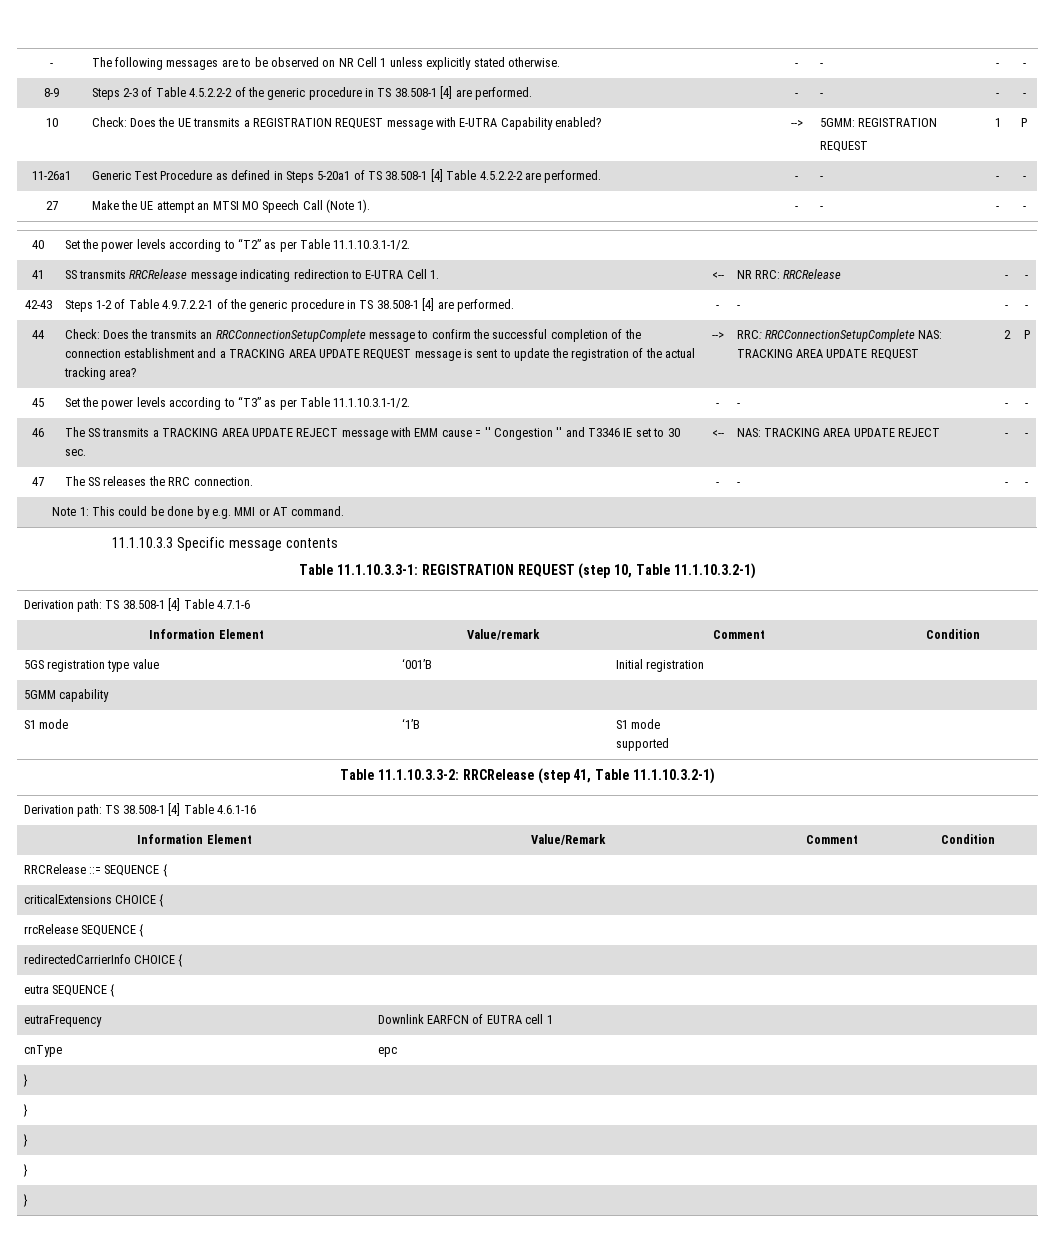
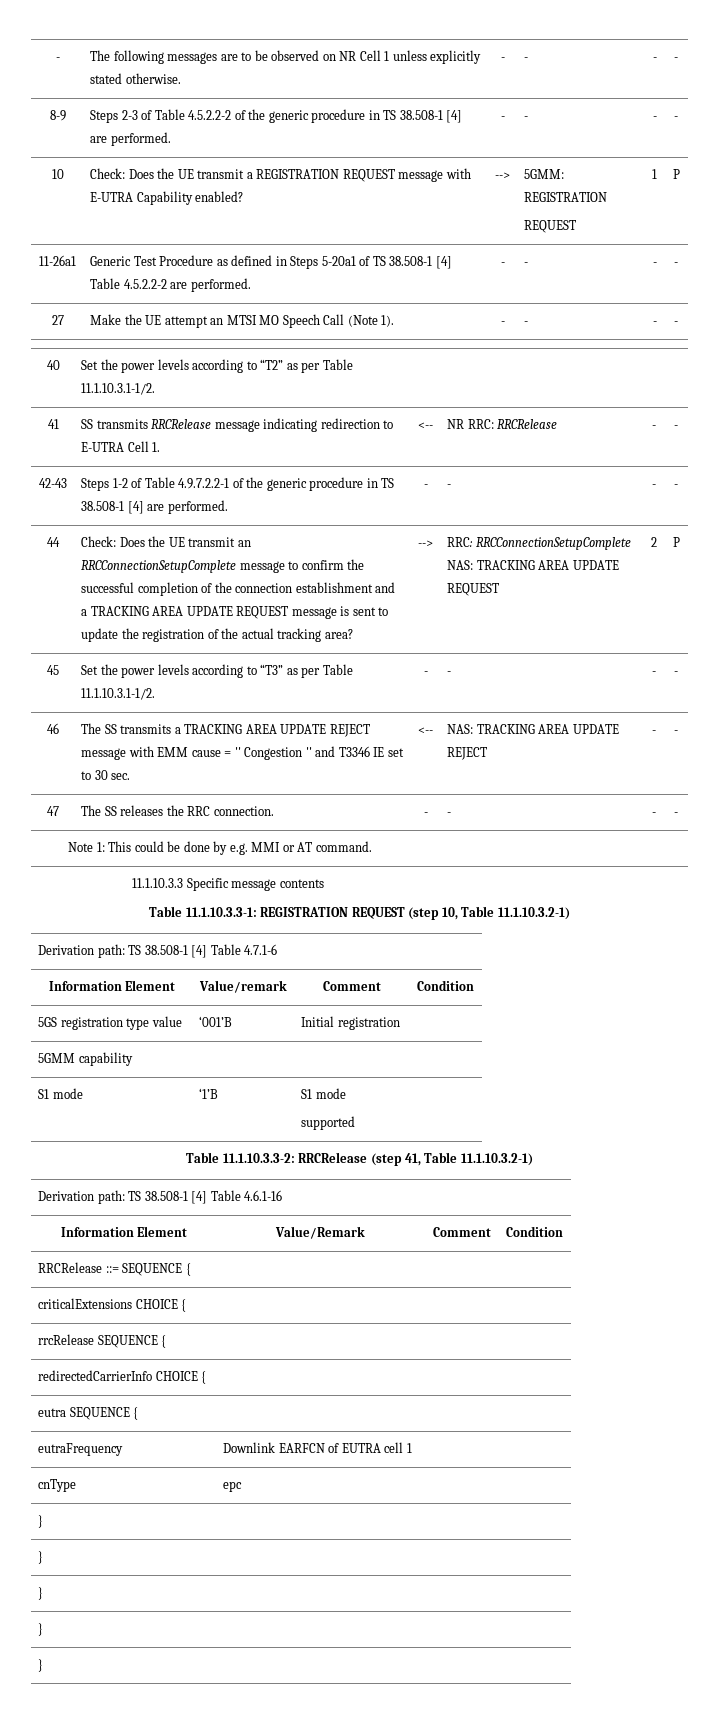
- 10 | Check: Does the UE transmits a REGISTRATION REQUEST message with E-UTRA Capability enabled? | --> | 5GMM: REGISTRATION
+ 10 | Check: Does the UE transmit a REGISTRATION REQUEST message with E-UTRA Capability enabled? | --> | 5GMM: REGISTRATION
- Check: Does the transmits an RRCConnectionSetupComplete message to confirm the successful completion of the connection establishment and a TRACKING AREA UPDATE REQUEST message is sent to update the registration of the actual tracking area?
+ Check: Does the UE transmit an RRCConnectionSetupComplete message to confirm the successful completion of the connection establishment and a TRACKING AREA UPDATE REQUEST message is sent to update the registration of the actual tracking area?

